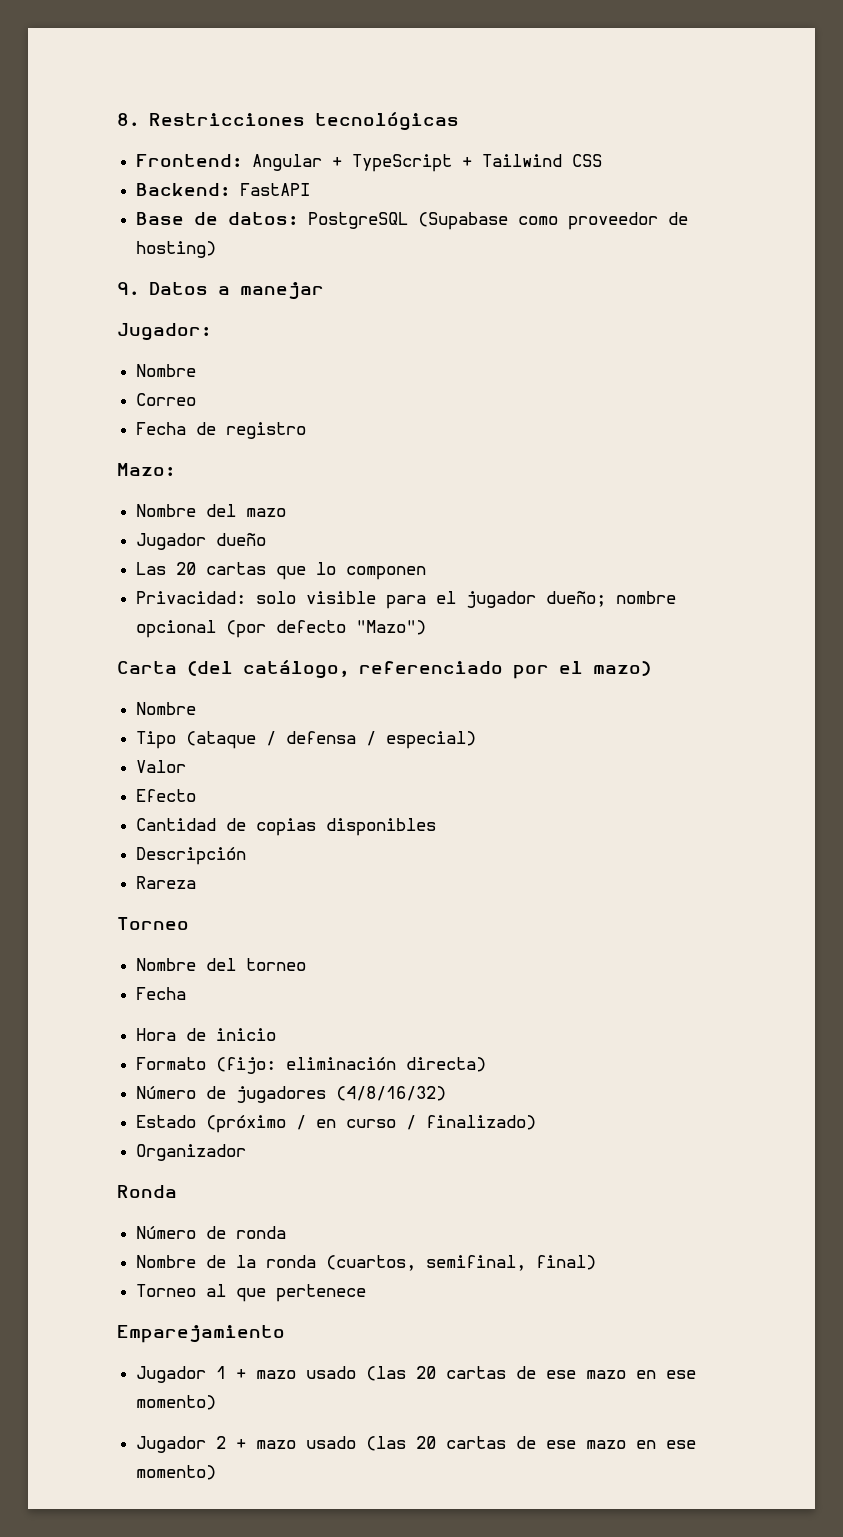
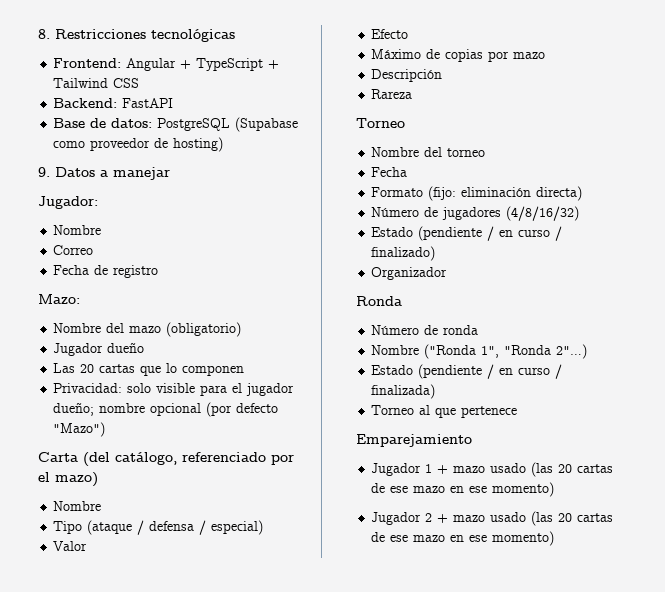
- Nombre del mazo
+ Nombre del mazo (obligatorio)
- Cantidad de copias disponibles
+ Máximo de copias por mazo
- Hora de inicio
- Estado (próximo / en curso / finalizado)
+ Estado (pendiente / en curso / finalizado)
- Nombre de la ronda (cuartos, semifinal, final)
+ Nombre ("Ronda 1", "Ronda 2"…)
+ Estado (pendiente / en curso / finalizada)

